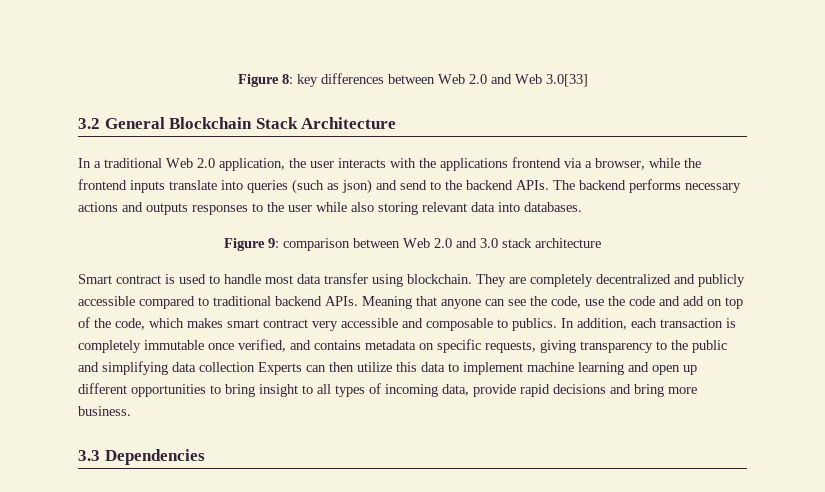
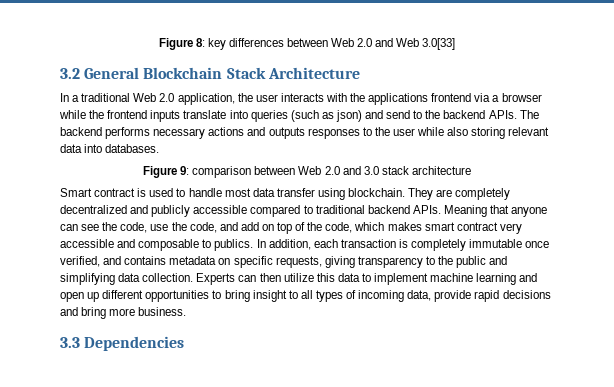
- In a traditional Web 2.0 application, the user interacts with the applications frontend via a browser, while the frontend inputs translate into queries (such as json) and send to the backend APIs.
+ In a traditional Web 2.0 application, the user interacts with the applications frontend via a browser while the frontend inputs translate into queries (such as json) and send to the backend APIs.
- Meaning that anyone can see the code, use the code and add on top of the code, which makes smart contract very accessible and composable to publics.
+ Meaning that anyone can see the code, use the code, and add on top of the code, which makes smart contract very accessible and composable to publics.
- In addition, each transaction is completely immutable once verified, and contains metadata on specific requests, giving transparency to the public and simplifying data collection Experts can then utilize this data to implement machine learning and open up different opportunities to bring insight to all types of incoming data, provide rapid decisions and bring more business.
+ In addition, each transaction is completely immutable once verified, and contains metadata on specific requests, giving transparency to the public and simplifying data collection. Experts can then utilize this data to implement machine learning and open up different opportunities to bring insight to all types of incoming data, provide rapid decisions and bring more business.

